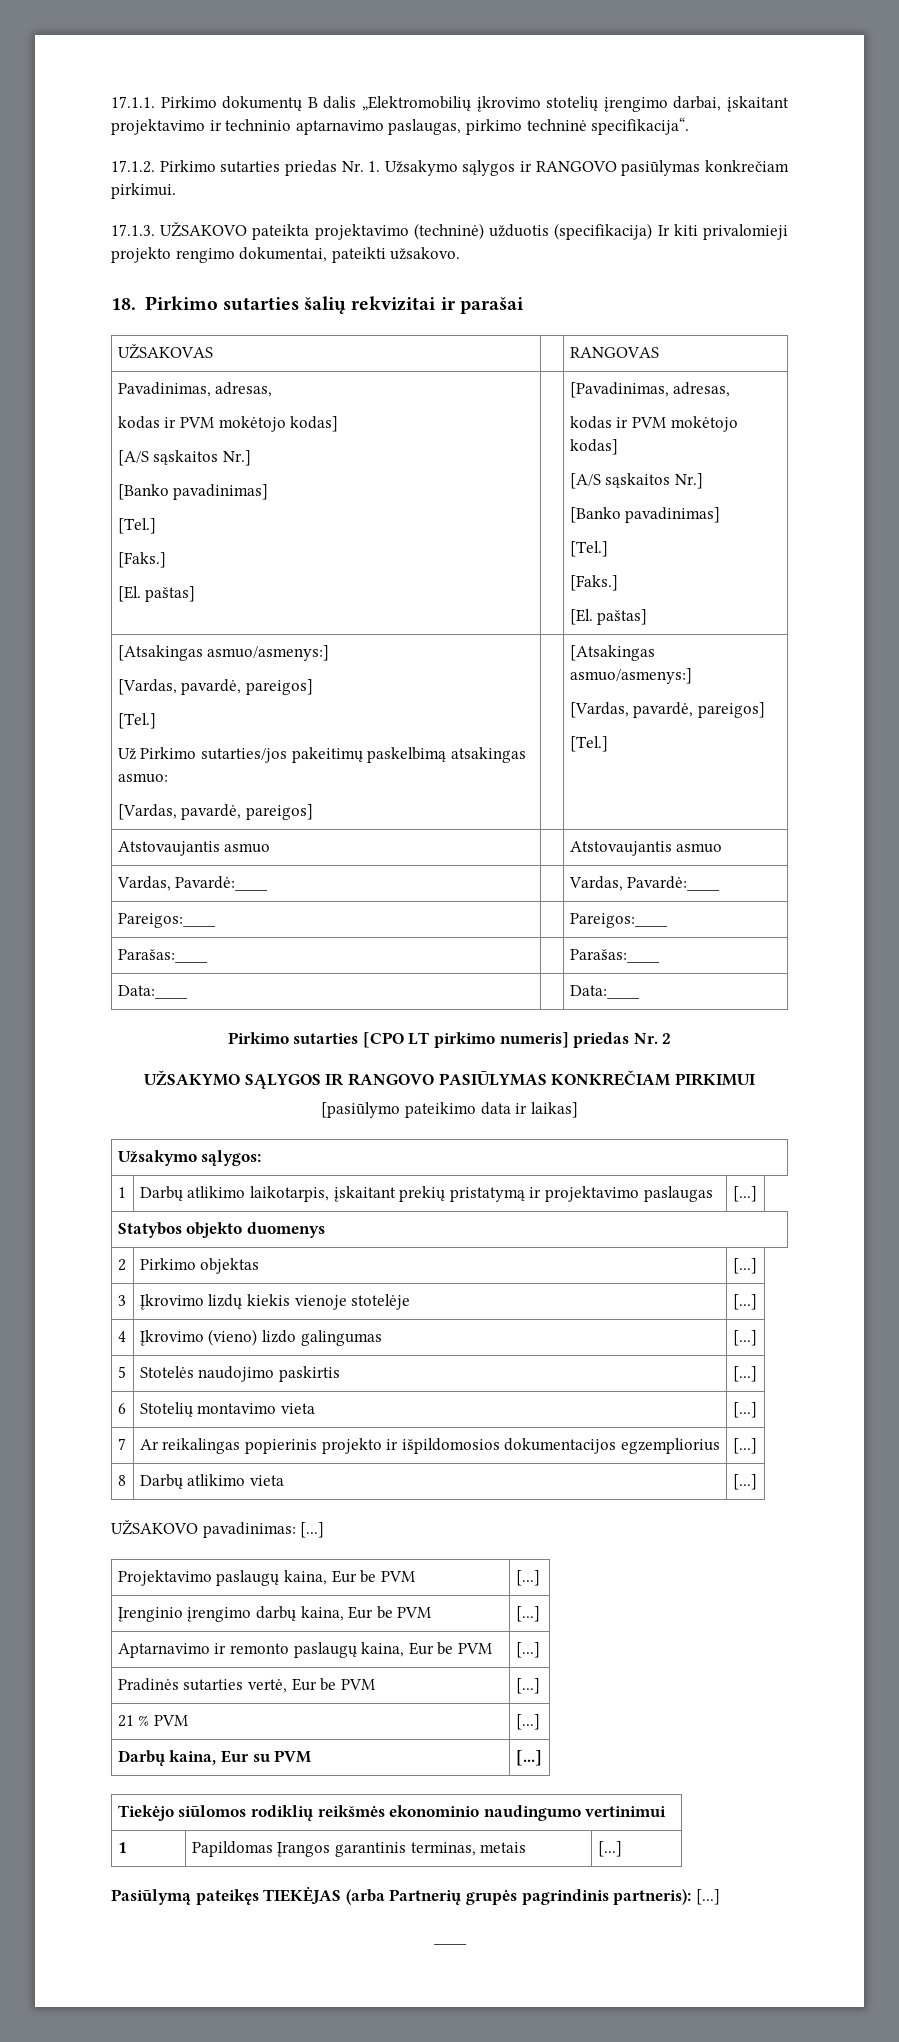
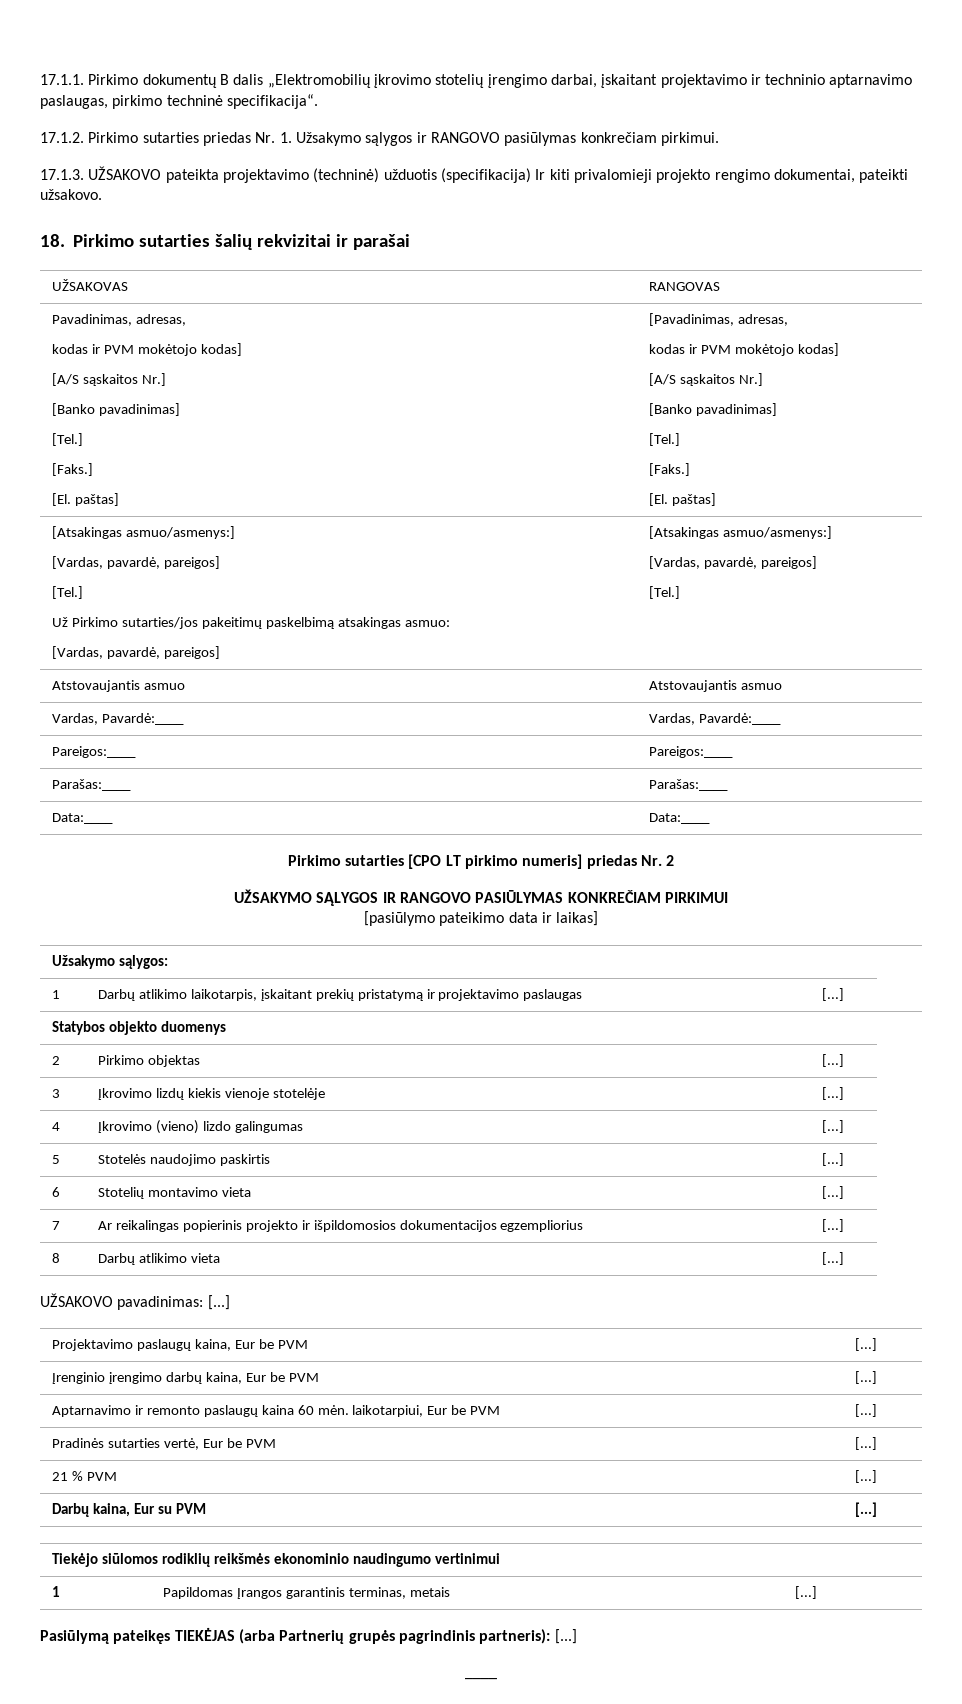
- Aptarnavimo ir remonto paslaugų kaina, Eur be PVM | [...]
+ Aptarnavimo ir remonto paslaugų kaina 60 mėn. laikotarpiui, Eur be PVM | [...]

